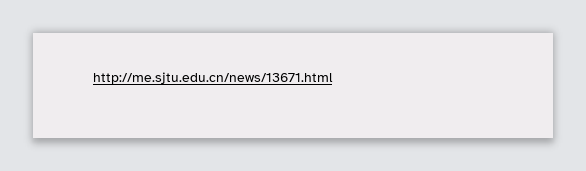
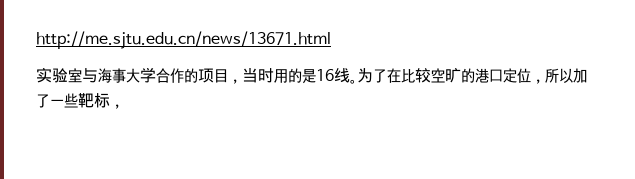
+ 实验室与海事大学合作的项目，当时用的是16线。为了在比较空旷的港口定位，所以加了一些靶标，

